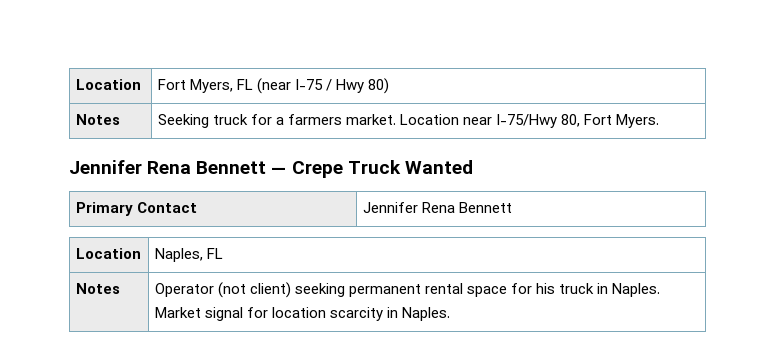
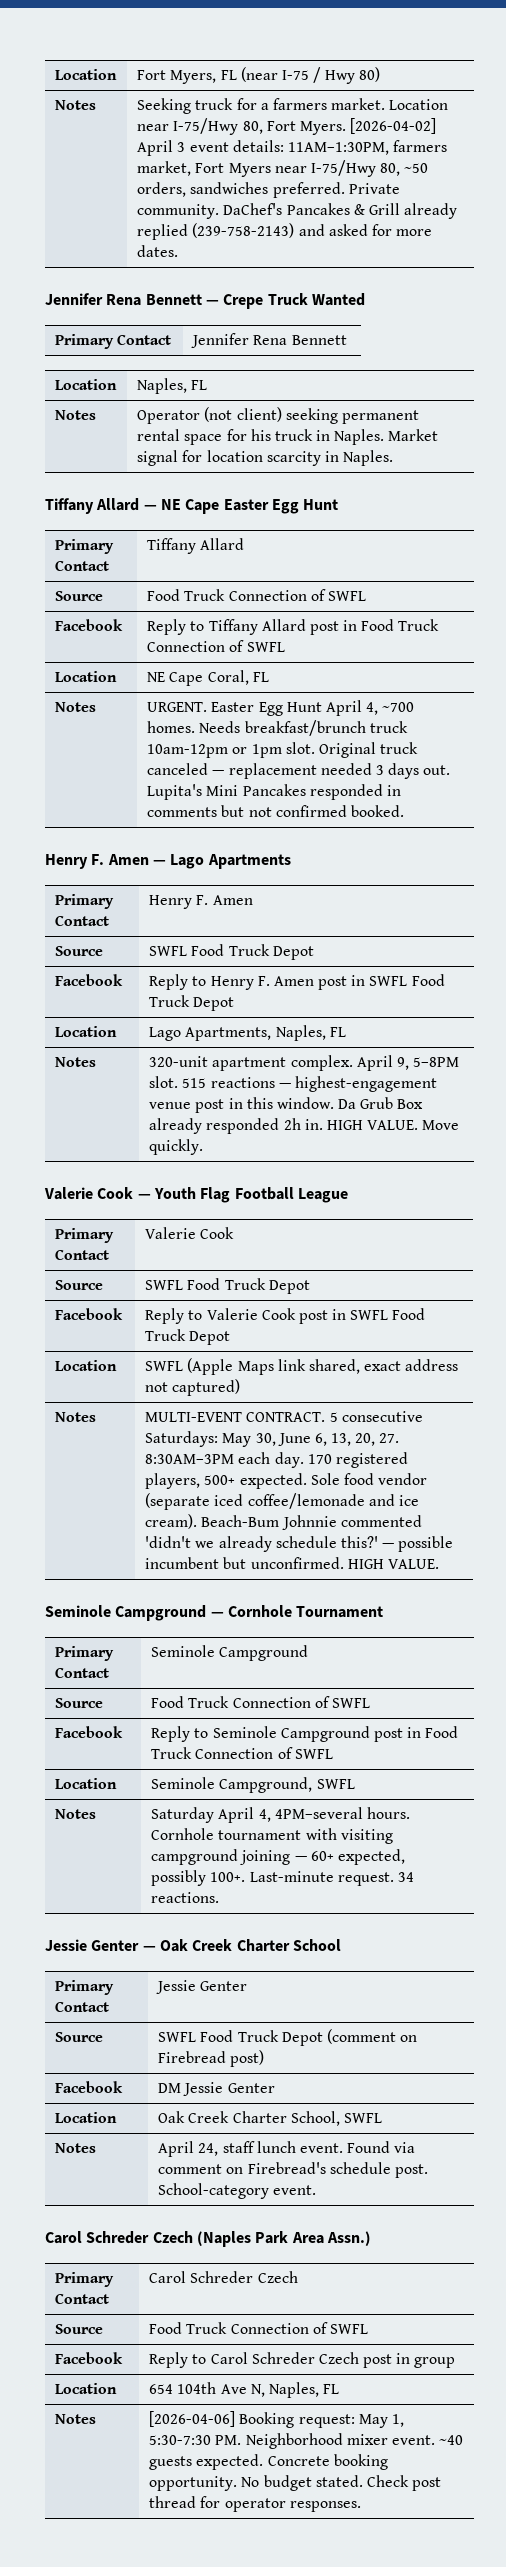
+ [2026-04-02] April 3 event details: 11AM–1:30PM, farmers market, Fort Myers near I-75/Hwy 80, ~50 orders, sandwiches preferred. Private community. DaChef's Pancakes & Grill already replied (239-758-2143) and asked for more dates.
+ Tiffany Allard — NE Cape Easter Egg Hunt
+ Primary Contact | Tiffany Allard
+ Source | Food Truck Connection of SWFL
+ Facebook | Reply to Tiffany Allard post in Food Truck Connection of SWFL
+ Location | NE Cape Coral, FL
+ Notes | URGENT. Easter Egg Hunt April 4, ~700 homes. Needs breakfast/brunch truck 10am-12pm or 1pm slot. Original truck canceled — replacement needed 3 days out. Lupita's Mini Pancakes responded in comments but not confirmed booked.
+ Henry F. Amen — Lago Apartments
+ Primary Contact | Henry F. Amen
+ Source | SWFL Food Truck Depot
+ Facebook | Reply to Henry F. Amen post in SWFL Food Truck Depot
+ Location | Lago Apartments, Naples, FL
+ Notes | 320-unit apartment complex. April 9, 5–8PM slot. 515 reactions — highest-engagement venue post in this window. Da Grub Box already responded 2h in. HIGH VALUE. Move quickly.
+ Valerie Cook — Youth Flag Football League
+ Primary Contact | Valerie Cook
+ Source | SWFL Food Truck Depot
+ Facebook | Reply to Valerie Cook post in SWFL Food Truck Depot
+ Location | SWFL (Apple Maps link shared, exact address not captured)
+ Notes | MULTI-EVENT CONTRACT. 5 consecutive Saturdays: May 30, June 6, 13, 20, 27. 8:30AM–3PM each day. 170 registered players, 500+ expected. Sole food vendor (separate iced coffee/lemonade and ice cream). Beach-Bum Johnnie commented 'didn't we already schedule this?' — possible incumbent but unconfirmed. HIGH VALUE.
+ Seminole Campground — Cornhole Tournament
+ Primary Contact | Seminole Campground
+ Source | Food Truck Connection of SWFL
+ Facebook | Reply to Seminole Campground post in Food Truck Connection of SWFL
+ Location | Seminole Campground, SWFL
+ Notes | Saturday April 4, 4PM–several hours. Cornhole tournament with visiting campground joining — 60+ expected, possibly 100+. Last-minute request. 34 reactions.
+ Jessie Genter — Oak Creek Charter School
+ Primary Contact | Jessie Genter
+ Source | SWFL Food Truck Depot (comment on Firebread post)
+ Facebook | DM Jessie Genter
+ Location | Oak Creek Charter School, SWFL
+ Notes | April 24, staff lunch event. Found via comment on Firebread's schedule post. School-category event.
+ Carol Schreder Czech (Naples Park Area Assn.)
+ Primary Contact | Carol Schreder Czech
+ Source | Food Truck Connection of SWFL
+ Facebook | Reply to Carol Schreder Czech post in group
+ Location | 654 104th Ave N, Naples, FL
+ Notes | [2026-04-06] Booking request: May 1, 5:30-7:30 PM. Neighborhood mixer event. ~40 guests expected. Concrete booking opportunity. No budget stated. Check post thread for operator responses.

